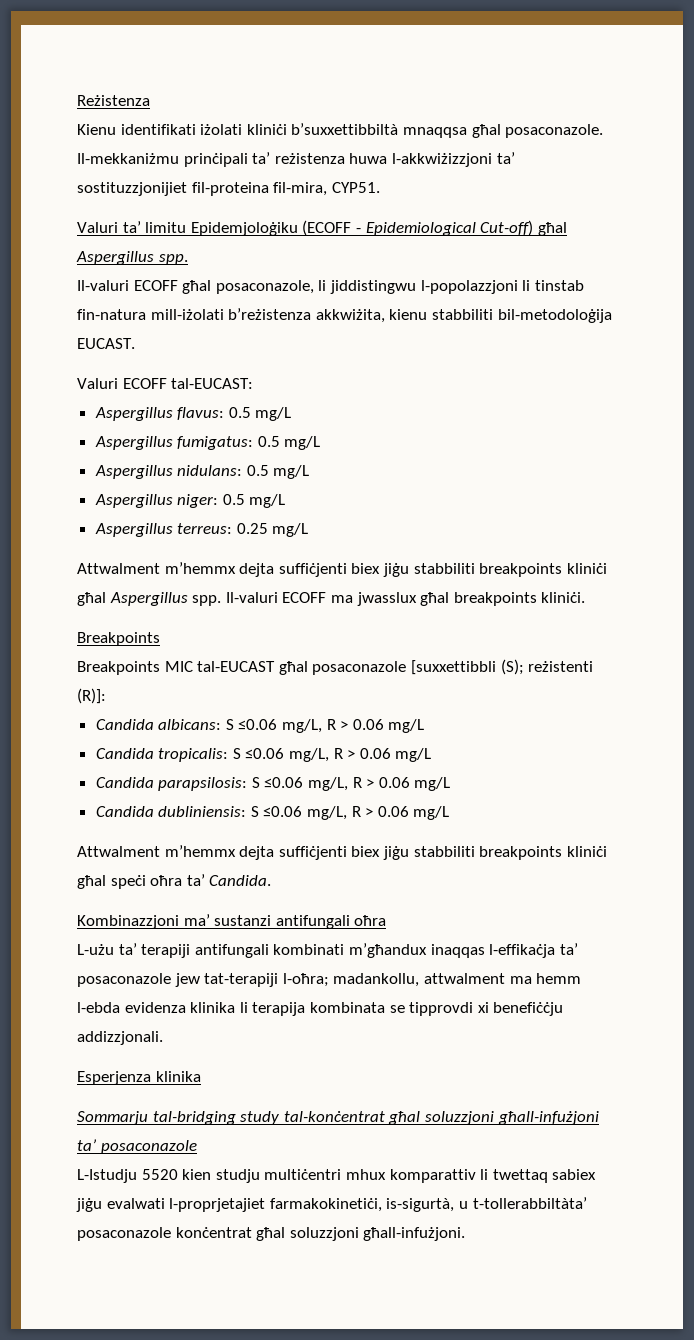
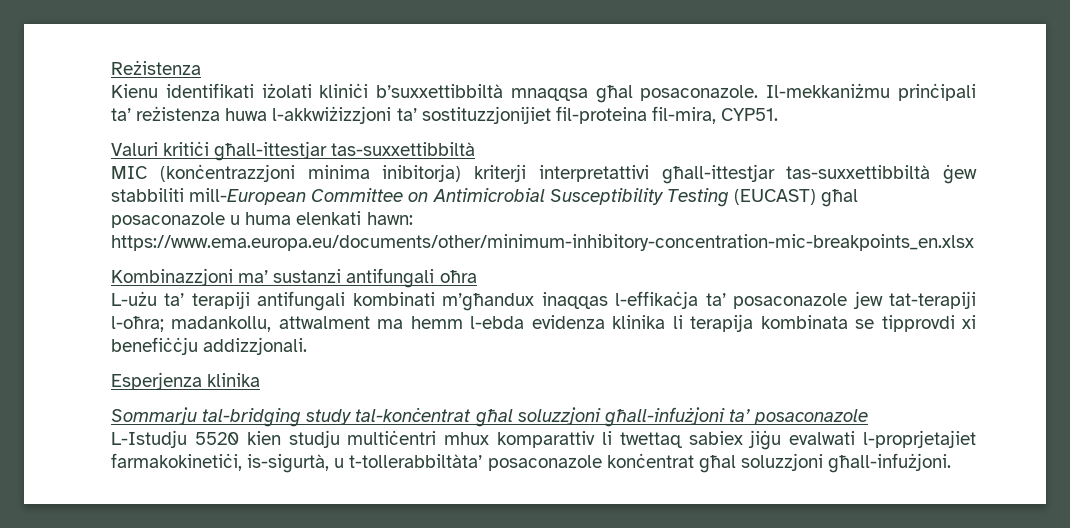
- Valuri ta’ limitu Epidemjoloġiku (ECOFF - Epidemiological Cut-off) għal Aspergillus spp.
- Il-valuri ECOFF għal posaconazole, li jiddistingwu l-popolazzjoni li tinstab fin-natura mill-iżolati b’reżistenza akkwiżita, kienu stabbiliti bil-metodoloġija EUCAST.
- Valuri ECOFF tal-EUCAST:
- Aspergillus flavus: 0.5 mg/L
- Aspergillus fumigatus: 0.5 mg/L
- Aspergillus nidulans: 0.5 mg/L
- Aspergillus niger: 0.5 mg/L
- Aspergillus terreus: 0.25 mg/L
- Attwalment m’hemmx dejta suffiċjenti biex jiġu stabbiliti breakpoints kliniċi għal Aspergillus spp. Il-valuri ECOFF ma jwasslux għal breakpoints kliniċi.
- Breakpoints
- Breakpoints MIC tal-EUCAST għal posaconazole [suxxettibbli (S); reżistenti (R)]:
- Candida albicans: S ≤0.06 mg/L, R > 0.06 mg/L
- Candida tropicalis: S ≤0.06 mg/L, R > 0.06 mg/L
- Candida parapsilosis: S ≤0.06 mg/L, R > 0.06 mg/L
- Candida dubliniensis: S ≤0.06 mg/L, R > 0.06 mg/L
- Attwalment m’hemmx dejta suffiċjenti biex jiġu stabbiliti breakpoints kliniċi għal speċi oħra ta’ Candida.
+ Valuri kritiċi għall-ittestjar tas-suxxettibbiltà
+ MIC (konċentrazzjoni minima inibitorja) kriterji interpretattivi għall-ittestjar tas-suxxettibbiltà ġew stabbiliti mill-European Committee on Antimicrobial Susceptibility Testing (EUCAST) għal posaconazole u huma elenkati hawn: https://www.ema.europa.eu/documents/other/minimum-inhibitory-concentration-mic-breakpoints_en.xlsx

